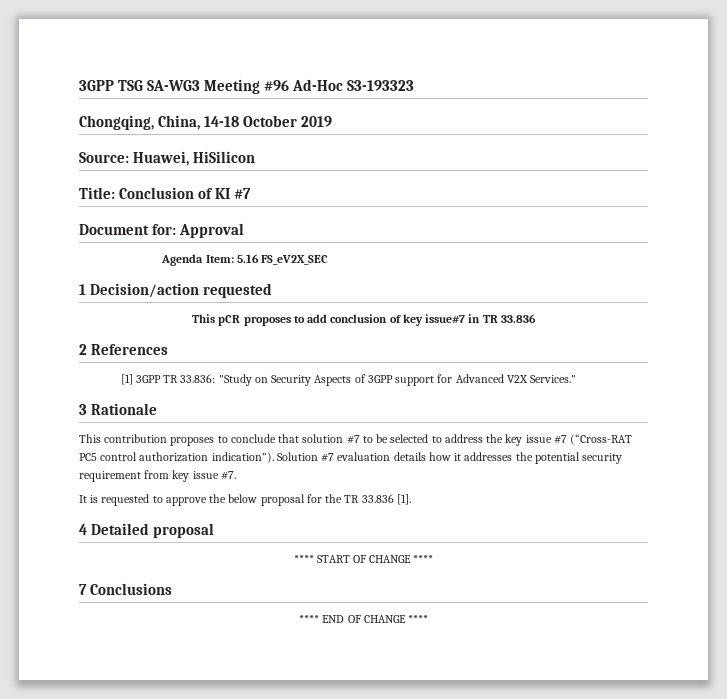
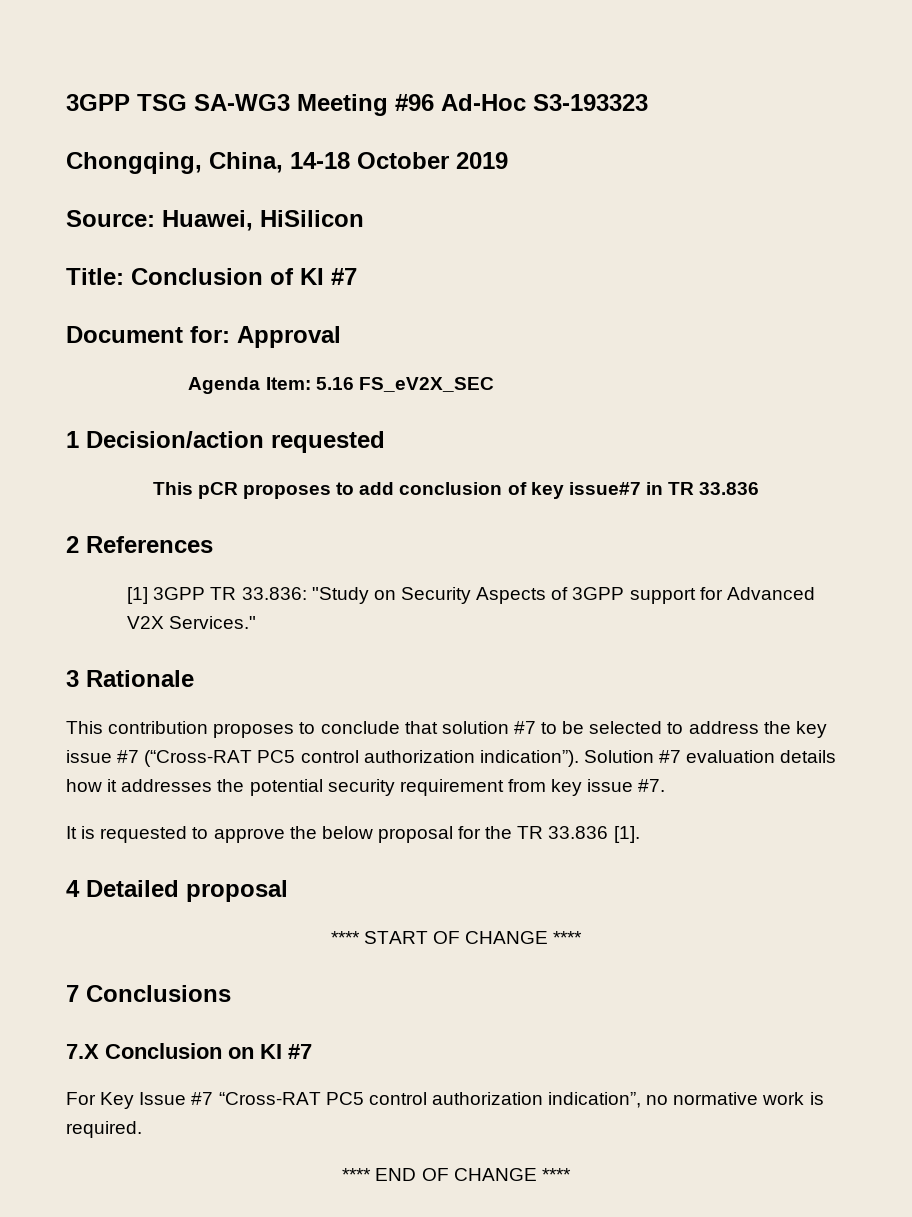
+ 7.X Conclusion on KI #7
+ For Key Issue #7 “Cross-RAT PC5 control authorization indication”, no normative work is required.

